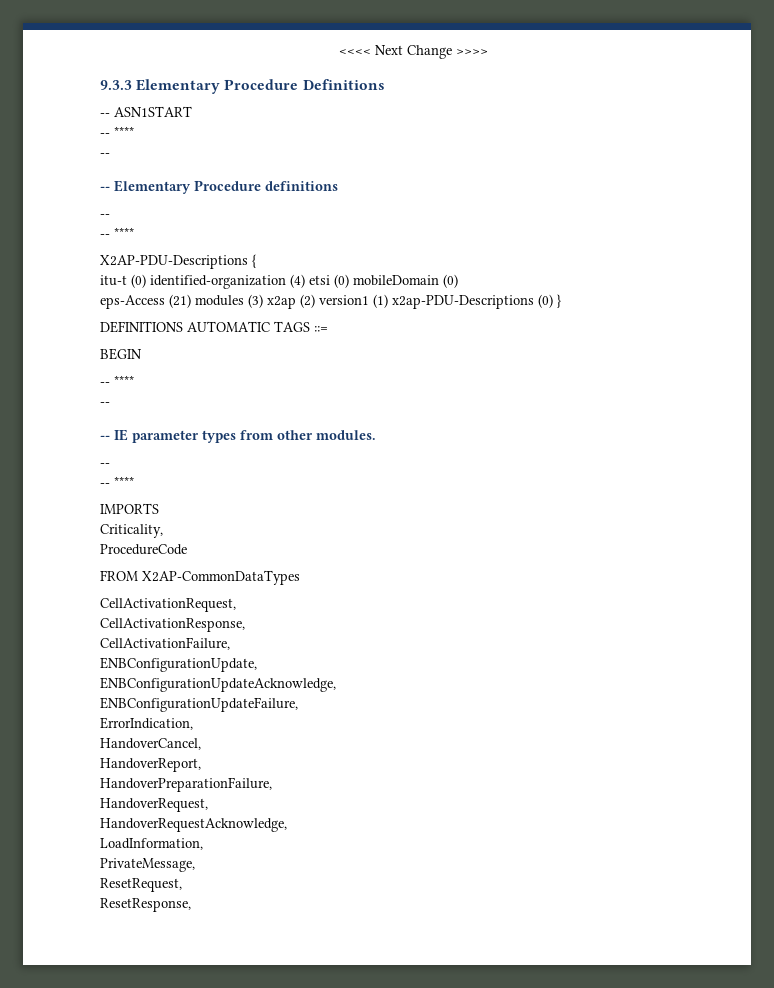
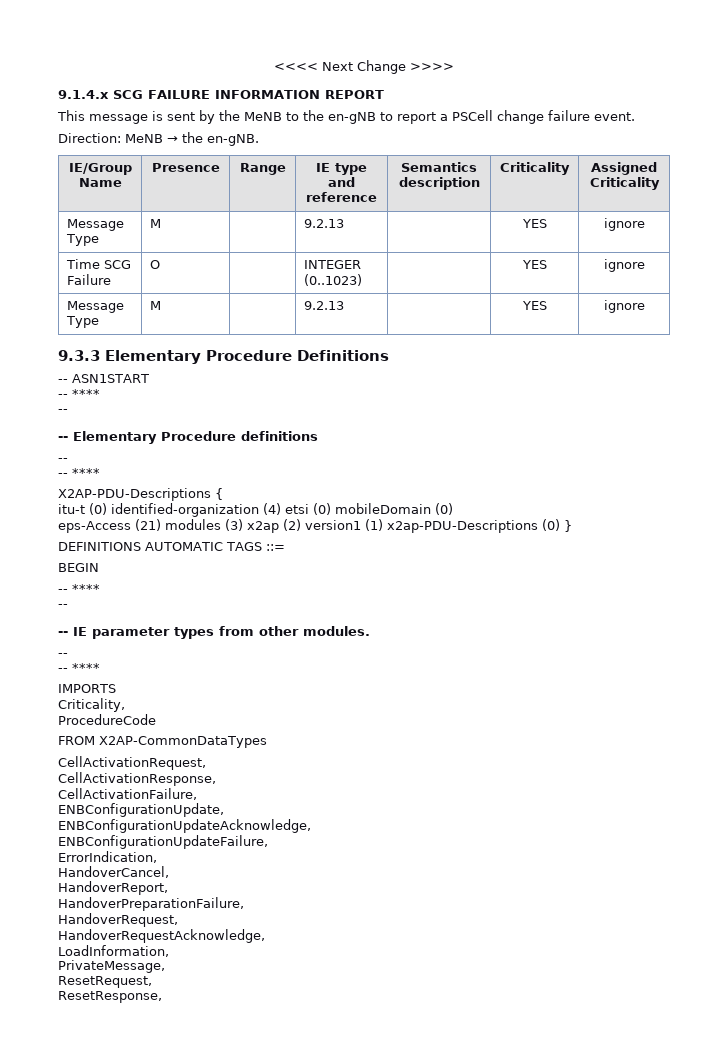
+ 9.1.4.x SCG FAILURE INFORMATION REPORT
+ This message is sent by the MeNB to the en-gNB to report a PSCell change failure event.
+ Direction: MeNB → the en-gNB.
+ IE/Group Name | Presence | Range | IE type and reference | Semantics description | Criticality | Assigned Criticality
+ Message Type | M | | 9.2.13 | | YES | ignore
+ Time SCG Failure | O | | INTEGER (0..1023) | | YES | ignore
+ Message Type | M | | 9.2.13 | | YES | ignore

